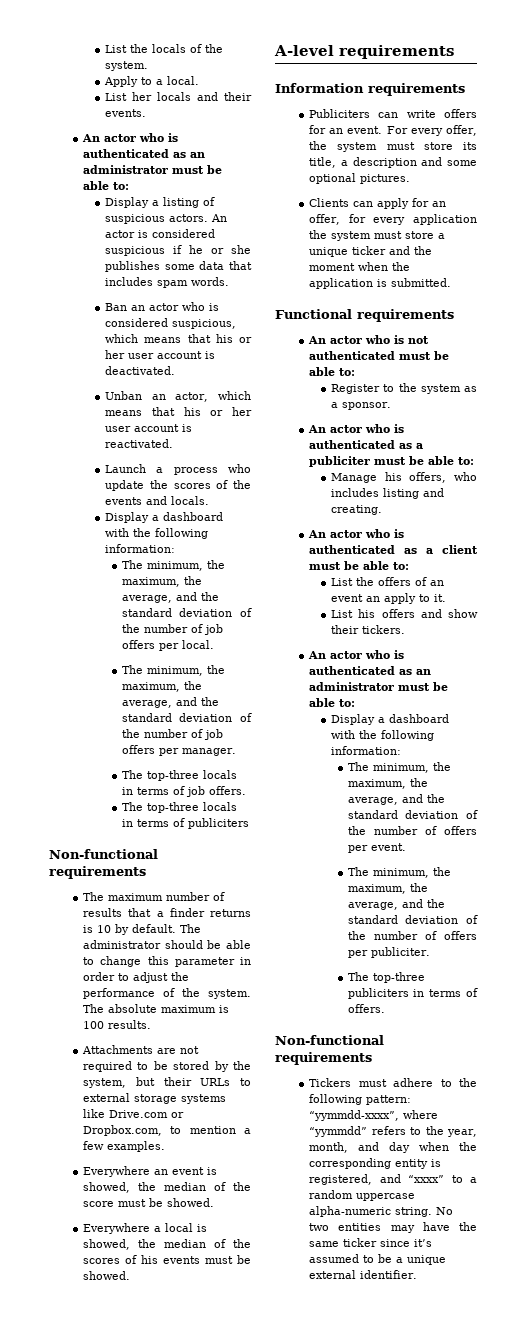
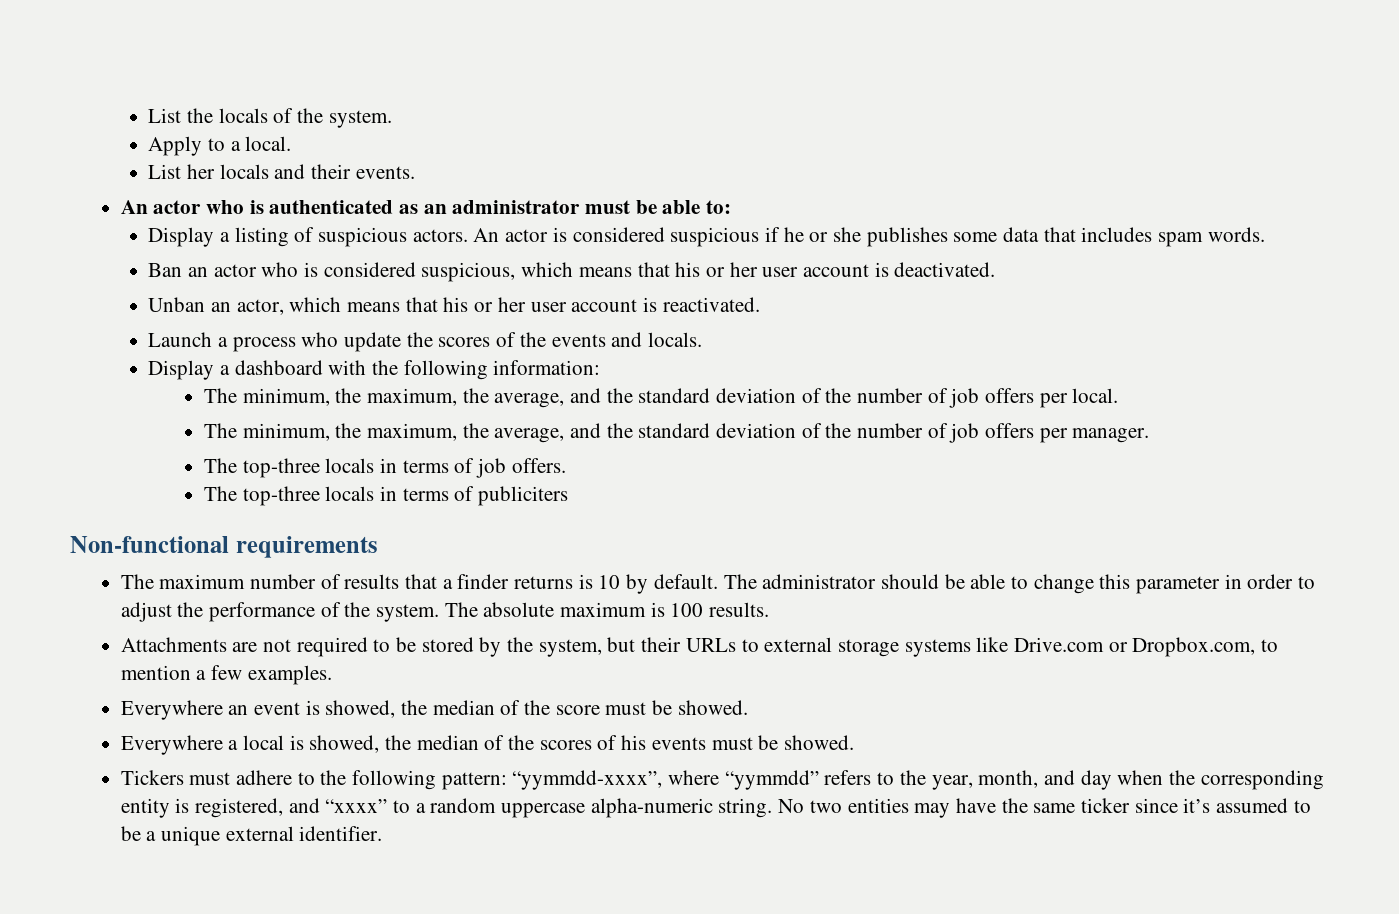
- A-level requirements
- Information requirements
- Publiciters can write offers for an event. For every offer, the system must store its title, a description and some optional pictures.
- Clients can apply for an offer, for every application the system must store a unique ticker and the moment when the application is submitted.
- Functional requirements
- An actor who is not authenticated must be able to:
- Register to the system as a sponsor.
- An actor who is authenticated as a publiciter must be able to:
- Manage his offers, who includes listing and creating.
- An actor who is authenticated as a client must be able to:
- List the offers of an event an apply to it.
- List his offers and show their tickers.
- An actor who is authenticated as an administrator must be able to:
- Display a dashboard with the following information:
- The minimum, the maximum, the average, and the standard deviation of the number of offers per event.
- The minimum, the maximum, the average, and the standard deviation of the number of offers per publiciter.
- The top-three publiciters in terms of offers.
- Non-functional requirements

